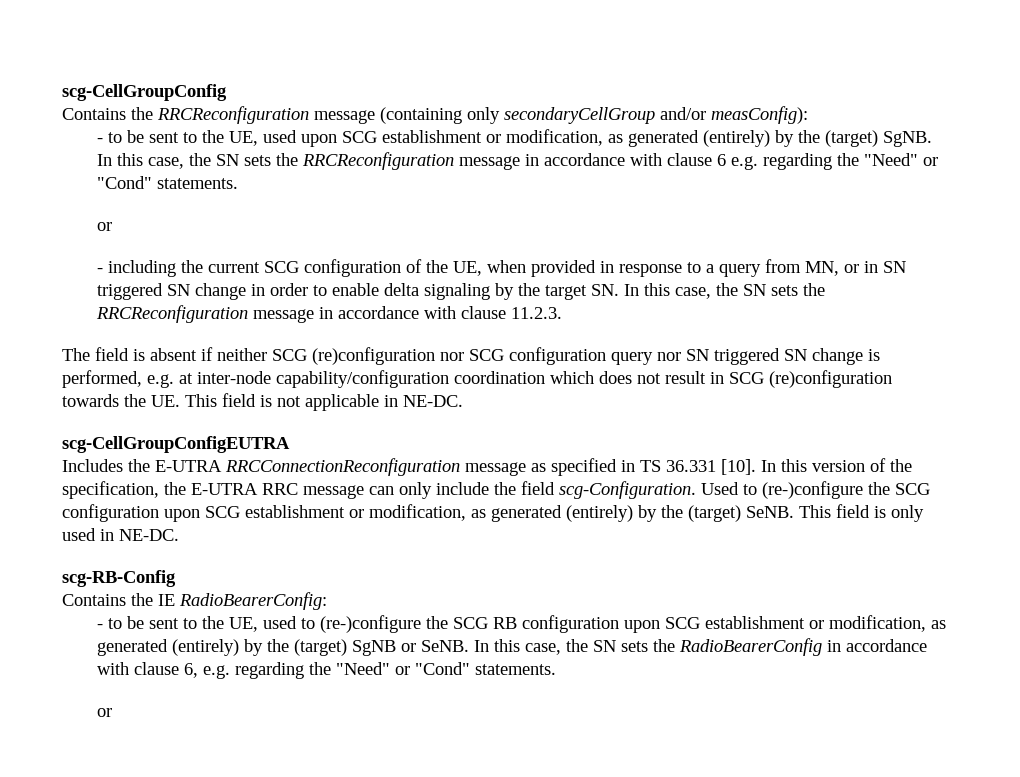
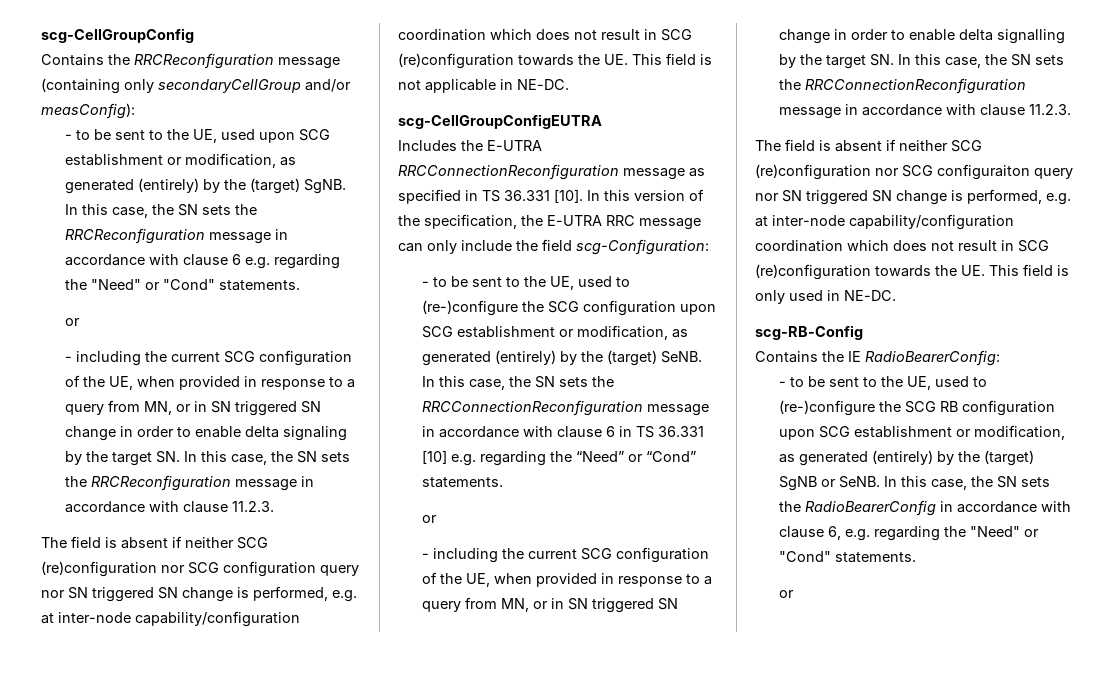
- In this version of the specification, the E-UTRA RRC message can only include the field scg-Configuration. Used to (re-)configure the SCG configuration upon SCG establishment or modification, as generated (entirely) by the (target) SeNB.
+ In this version of the specification, the E-UTRA RRC message can only include the field scg-Configuration:
+ - to be sent to the UE, used to (re-)configure the SCG configuration upon SCG establishment or modification, as generated (entirely) by the (target) SeNB.
- This field is only used in NE-DC.
+ In this case, the SN sets the RRCConnectionReconfiguration message in accordance with clause 6 in TS 36.331 [10] e.g. regarding the “Need” or “Cond” statements.
+ or
+ - including the current SCG configuration of the UE, when provided in response to a query from MN, or in SN triggered SN change in order to enable delta signalling by the target SN. In this case, the SN sets the RRCConnectionReconfiguration message in accordance with clause 11.2.3.
+ The field is absent if neither SCG (re)configuration nor SCG configuraiton query nor SN triggered SN change is performed, e.g. at inter-node capability/configuration coordination which does not result in SCG (re)configuration towards the UE. This field is only used in NE-DC.

